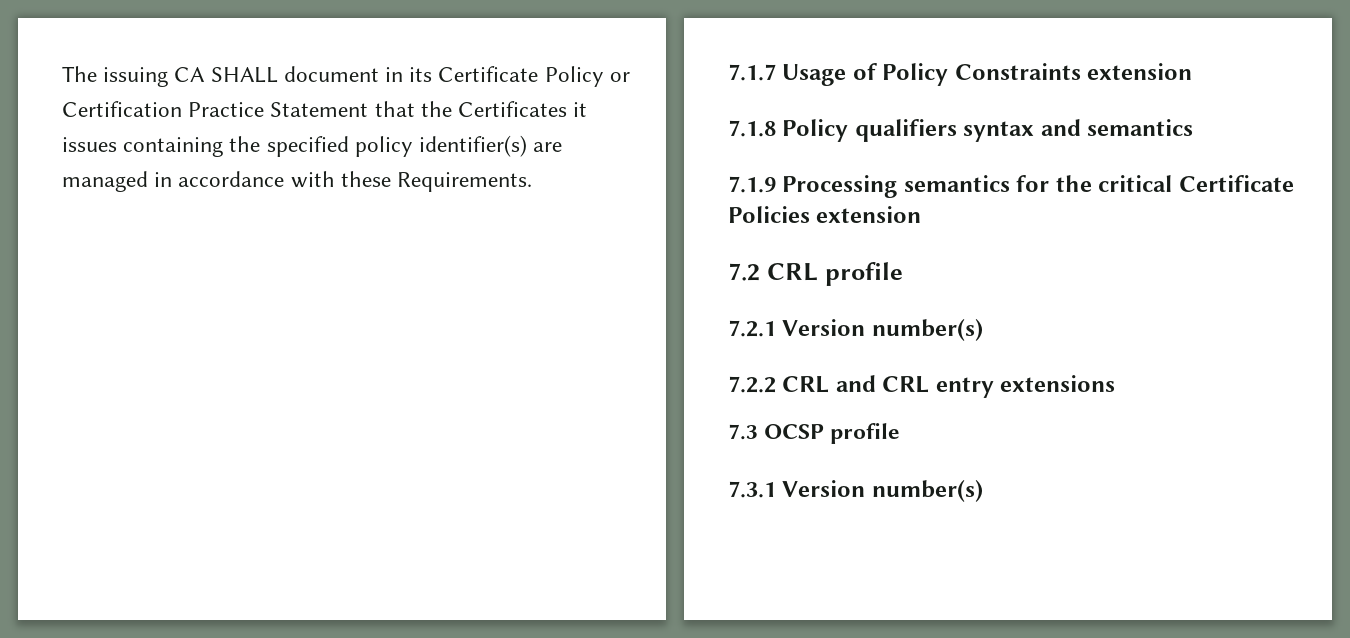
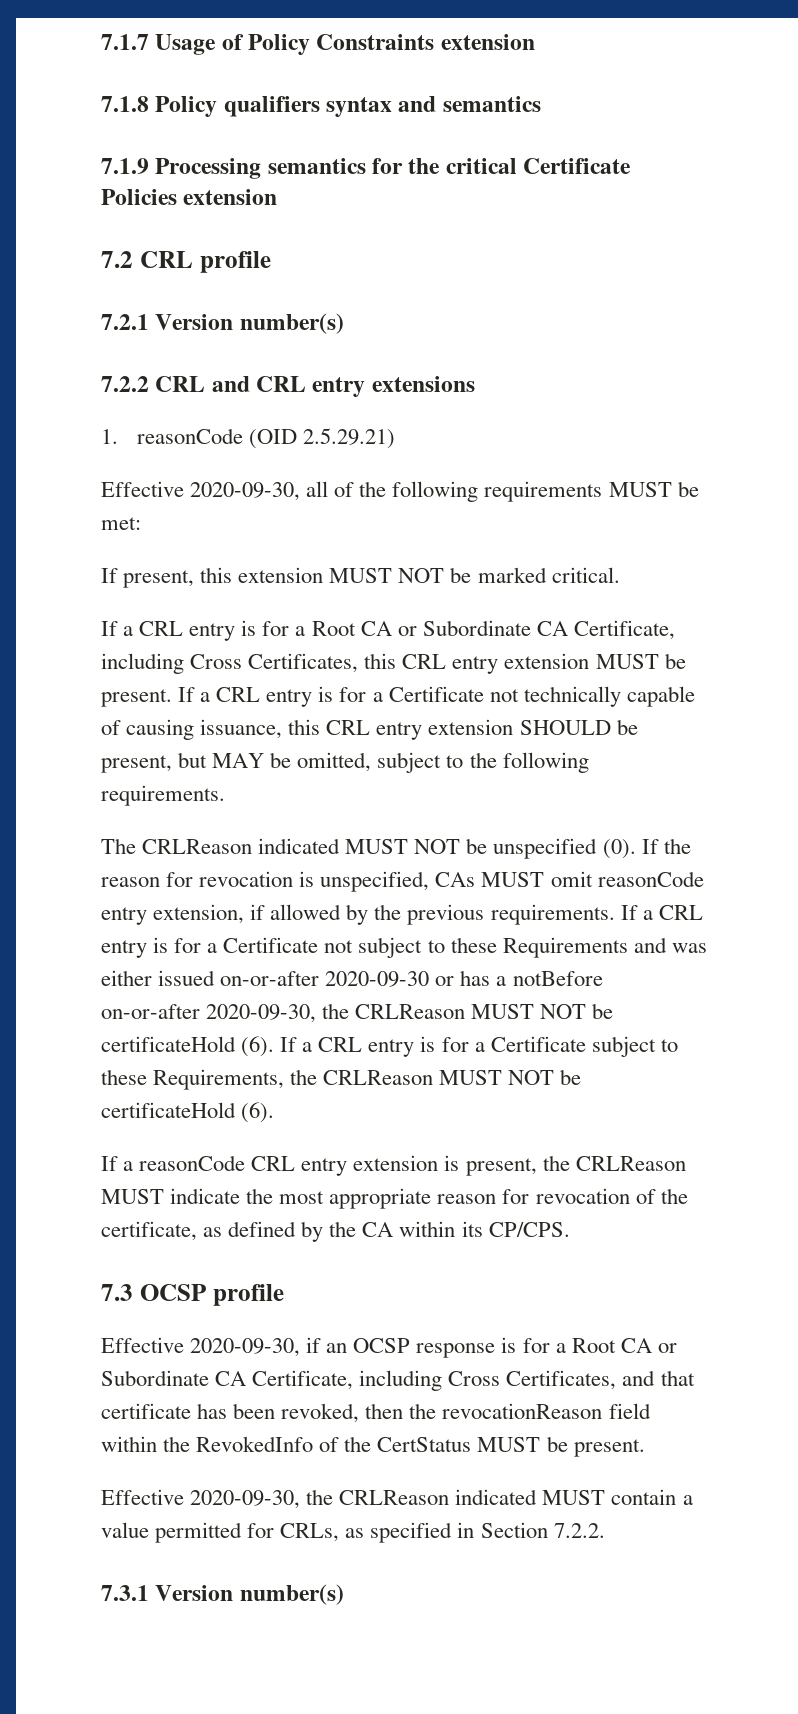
- The issuing CA SHALL document in its Certificate Policy or Certification Practice Statement that the Certificates it issues containing the specified policy identifier(s) are managed in accordance with these Requirements.
+ 1. reasonCode (OID 2.5.29.21)
+ Effective 2020-09-30, all of the following requirements MUST be met:
+ If present, this extension MUST NOT be marked critical.
+ If a CRL entry is for a Root CA or Subordinate CA Certificate, including Cross Certificates, this CRL entry extension MUST be present. If a CRL entry is for a Certificate not technically capable of causing issuance, this CRL entry extension SHOULD be present, but MAY be omitted, subject to the following requirements.
+ The CRLReason indicated MUST NOT be unspecified (0). If the reason for revocation is unspecified, CAs MUST omit reasonCode entry extension, if allowed by the previous requirements. If a CRL entry is for a Certificate not subject to these Requirements and was either issued on-or-after 2020-09-30 or has a notBefore on-or-after 2020-09-30, the CRLReason MUST NOT be certificateHold (6). If a CRL entry is for a Certificate subject to these Requirements, the CRLReason MUST NOT be certificateHold (6).
+ If a reasonCode CRL entry extension is present, the CRLReason MUST indicate the most appropriate reason for revocation of the certificate, as defined by the CA within its CP/CPS.
  7.3 OCSP profile
+ Effective 2020-09-30, if an OCSP response is for a Root CA or Subordinate CA Certificate, including Cross Certificates, and that certificate has been revoked, then the revocationReason field within the RevokedInfo of the CertStatus MUST be present.
+ Effective 2020-09-30, the CRLReason indicated MUST contain a value permitted for CRLs, as specified in Section 7.2.2.

